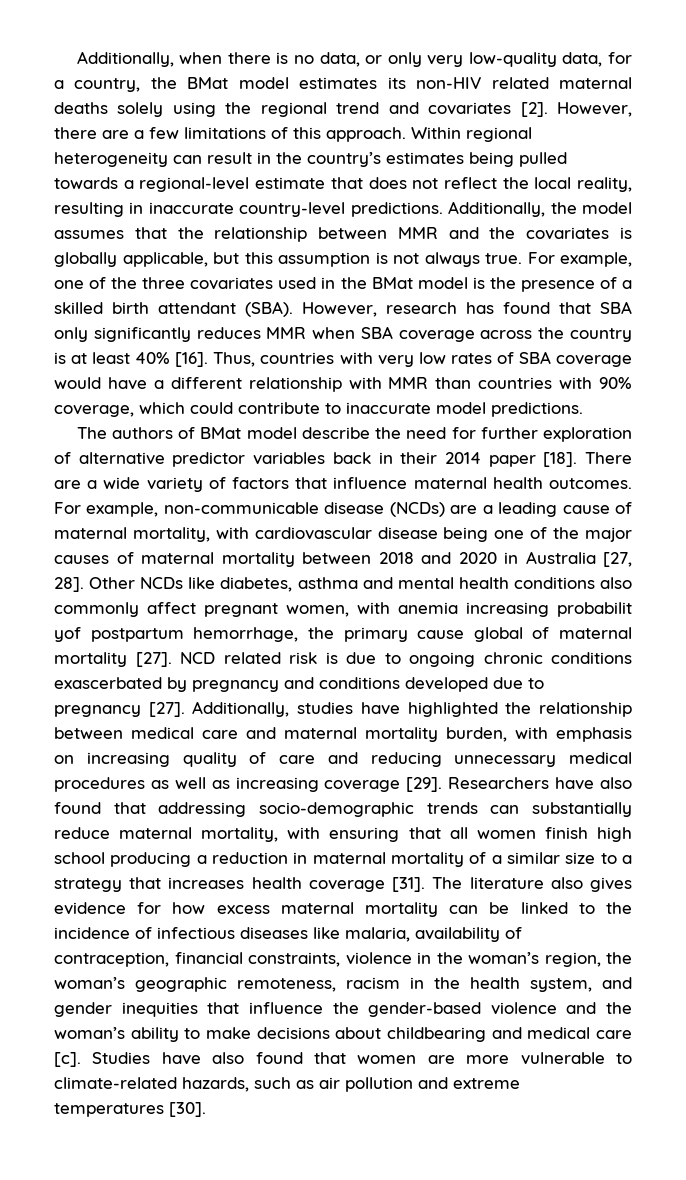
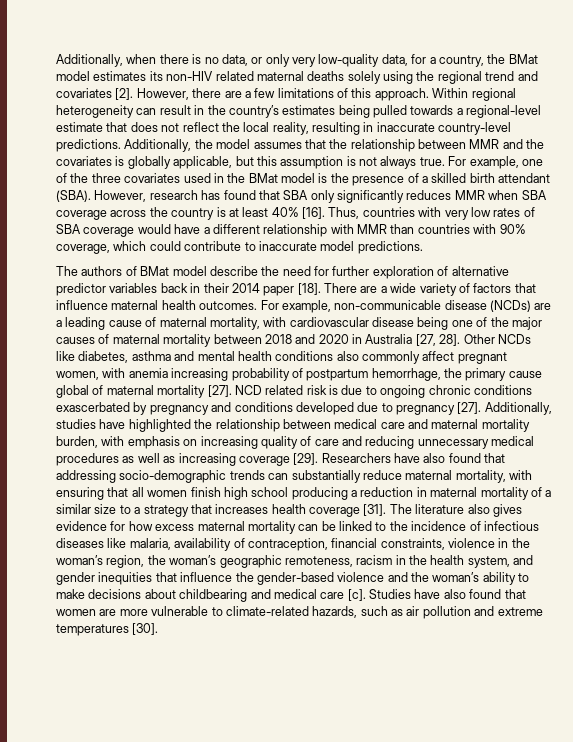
- Other NCDs like diabetes, asthma and mental health conditions also commonly affect pregnant women, with anemia increasing probabilit yof postpartum hemorrhage, the primary cause global of maternal mortality [27].
+ Other NCDs like diabetes, asthma and mental health conditions also commonly affect pregnant women, with anemia increasing probability of postpartum hemorrhage, the primary cause global of maternal mortality [27].

